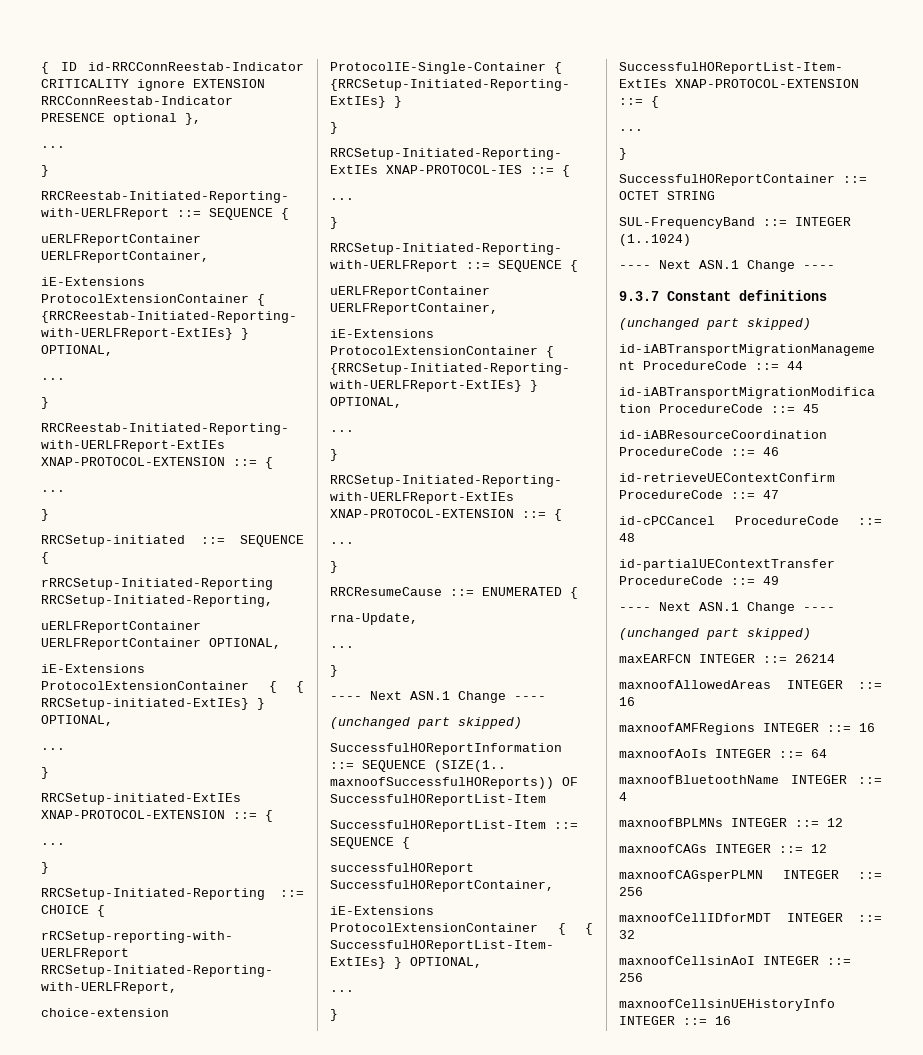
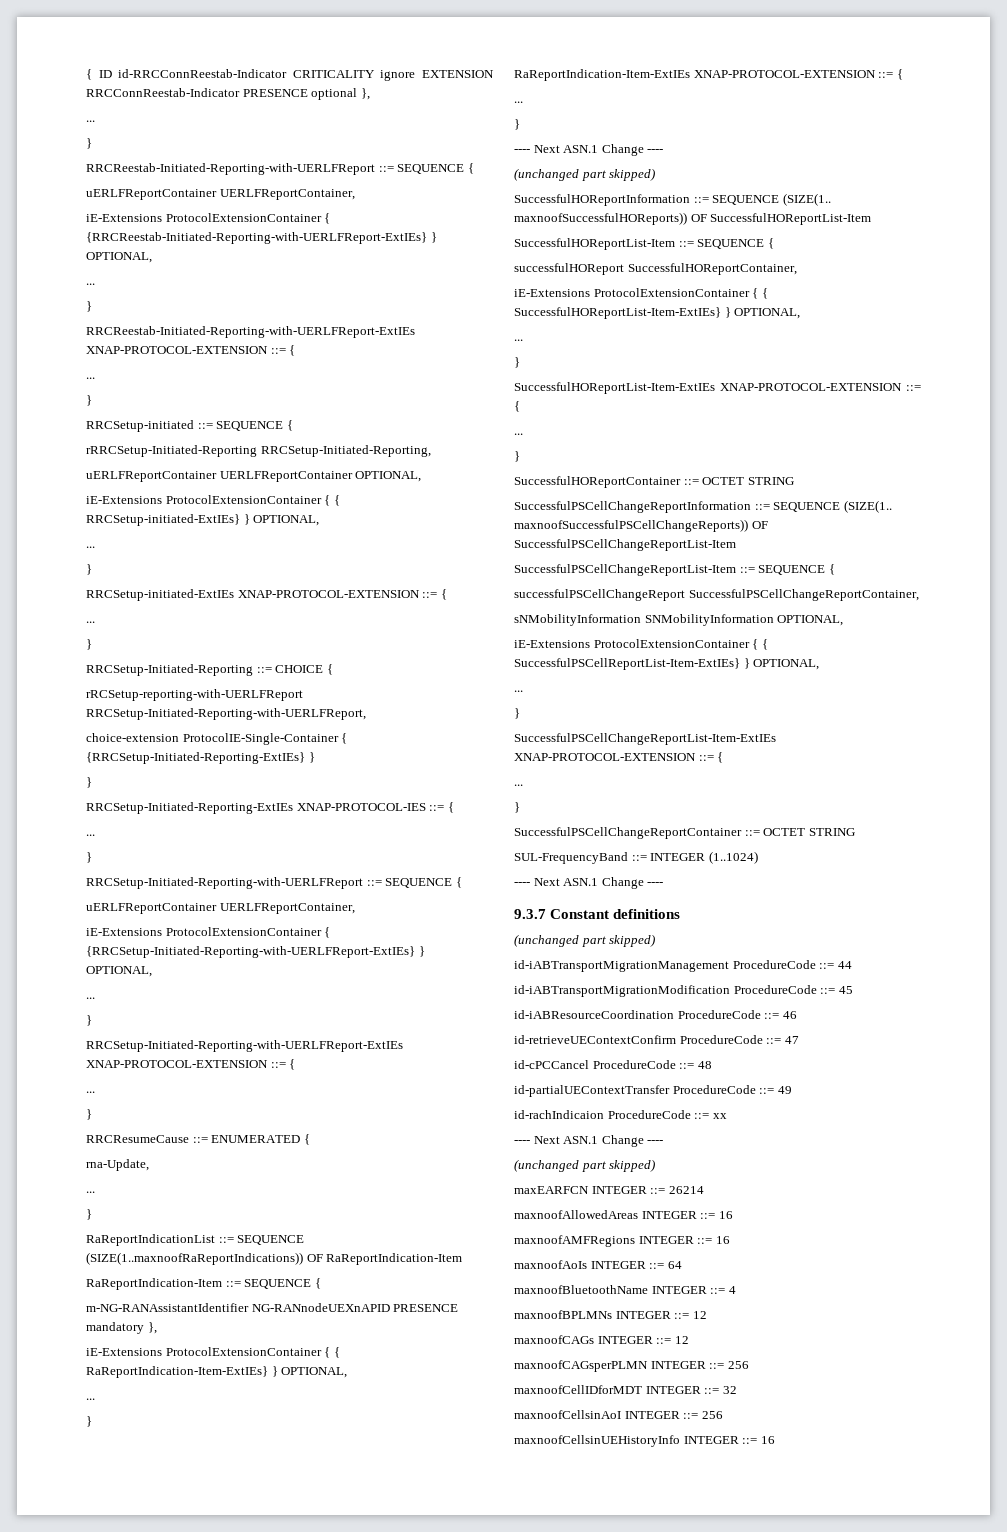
+ RaReportIndicationList ::= SEQUENCE (SIZE(1..maxnoofRaReportIndications)) OF RaReportIndication-Item
+ RaReportIndication-Item ::= SEQUENCE {
+ m-NG-RANAssistantIdentifier NG-RANnodeUEXnAPID PRESENCE mandatory },
+ iE-Extensions ProtocolExtensionContainer { { RaReportIndication-Item-ExtIEs} } OPTIONAL,
+ ...
+ }
+ RaReportIndication-Item-ExtIEs XNAP-PROTOCOL-EXTENSION ::= {
+ ...
+ }
+ SuccessfulPSCellChangeReportInformation ::= SEQUENCE (SIZE(1.. maxnoofSuccessfulPSCellChangeReports)) OF SuccessfulPSCellChangeReportList-Item
+ SuccessfulPSCellChangeReportList-Item ::= SEQUENCE {
+ successfulPSCellChangeReport SuccessfulPSCellChangeReportContainer,
+ sNMobilityInformation SNMobilityInformation OPTIONAL,
+ iE-Extensions ProtocolExtensionContainer { { SuccessfulPSCellReportList-Item-ExtIEs} } OPTIONAL,
+ ...
+ }
+ SuccessfulPSCellChangeReportList-Item-ExtIEs XNAP-PROTOCOL-EXTENSION ::= {
+ ...
+ }
+ SuccessfulPSCellChangeReportContainer ::= OCTET STRING
+ id-rachIndicaion ProcedureCode ::= xx

